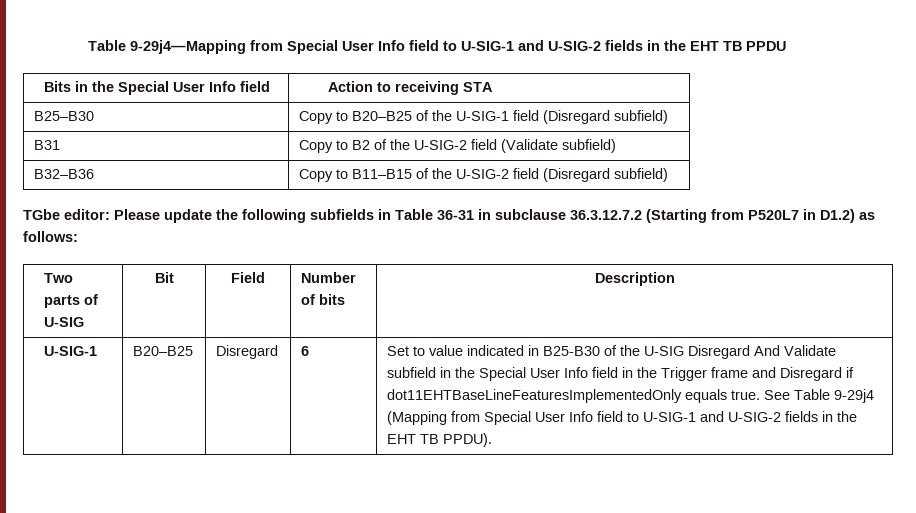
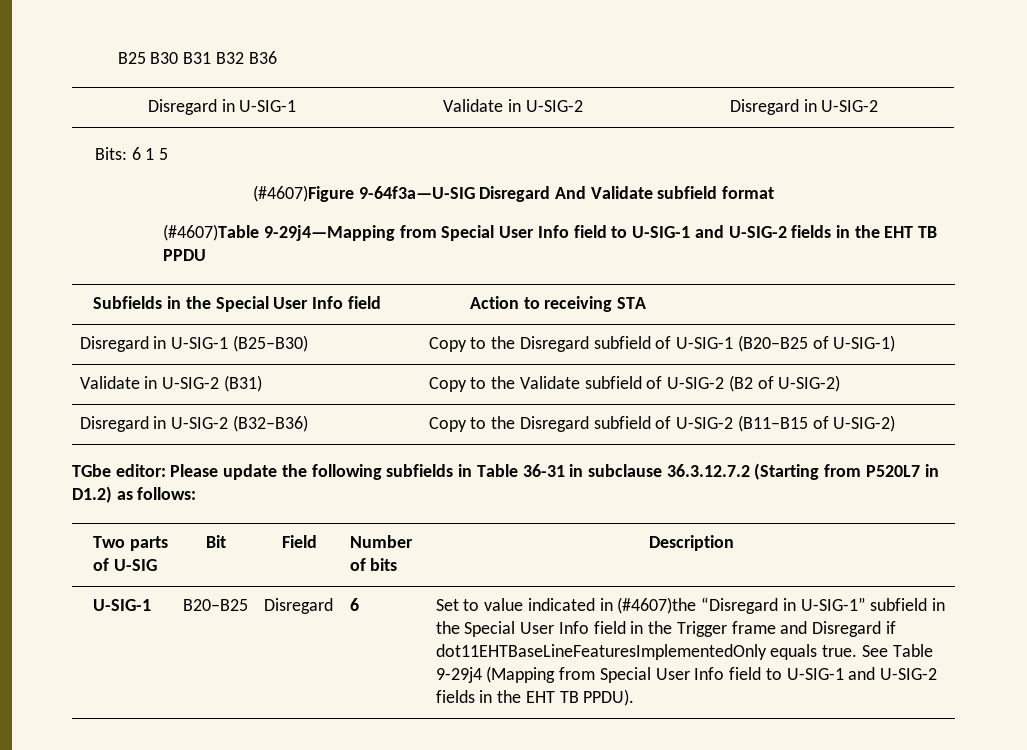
- Table 9-29j4—Mapping from Special User Info field to U-SIG-1 and U-SIG-2 fields in the EHT TB PPDU
+ B25 B30 B31 B32 B36
+ Disregard in U-SIG-1 | Validate in U-SIG-2 | Disregard in U-SIG-2
+ Bits: 6 1 5
+ (#4607)Figure 9-64f3a—U-SIG Disregard And Validate subfield format
+ (#4607)Table 9-29j4—Mapping from Special User Info field to U-SIG-1 and U-SIG-2 fields in the EHT TB PPDU
- Bits in the Special User Info field | Action to receiving STA
+ Subfields in the Special User Info field | Action to receiving STA
- B25–B30 | Copy to B20–B25 of the U-SIG-1 field (Disregard subfield)
- B31 | Copy to B2 of the U-SIG-2 field (Validate subfield)
- B32–B36 | Copy to B11–B15 of the U-SIG-2 field (Disregard subfield)
+ Disregard in U-SIG-1 (B25–B30) | Copy to the Disregard subfield of U-SIG-1 (B20–B25 of U-SIG-1)
+ Validate in U-SIG-2 (B31) | Copy to the Validate subfield of U-SIG-2 (B2 of U-SIG-2)
+ Disregard in U-SIG-2 (B32–B36) | Copy to the Disregard subfield of U-SIG-2 (B11–B15 of U-SIG-2)
- Set to value indicated in B25-B30 of the U-SIG Disregard And Validate subfield in the Special User Info field in the Trigger frame and Disregard if dot11EHTBaseLineFeaturesImplementedOnly equals true.
+ Set to value indicated in (#4607)the “Disregard in U-SIG-1” subfield in the Special User Info field in the Trigger frame and Disregard if dot11EHTBaseLineFeaturesImplementedOnly equals true.

